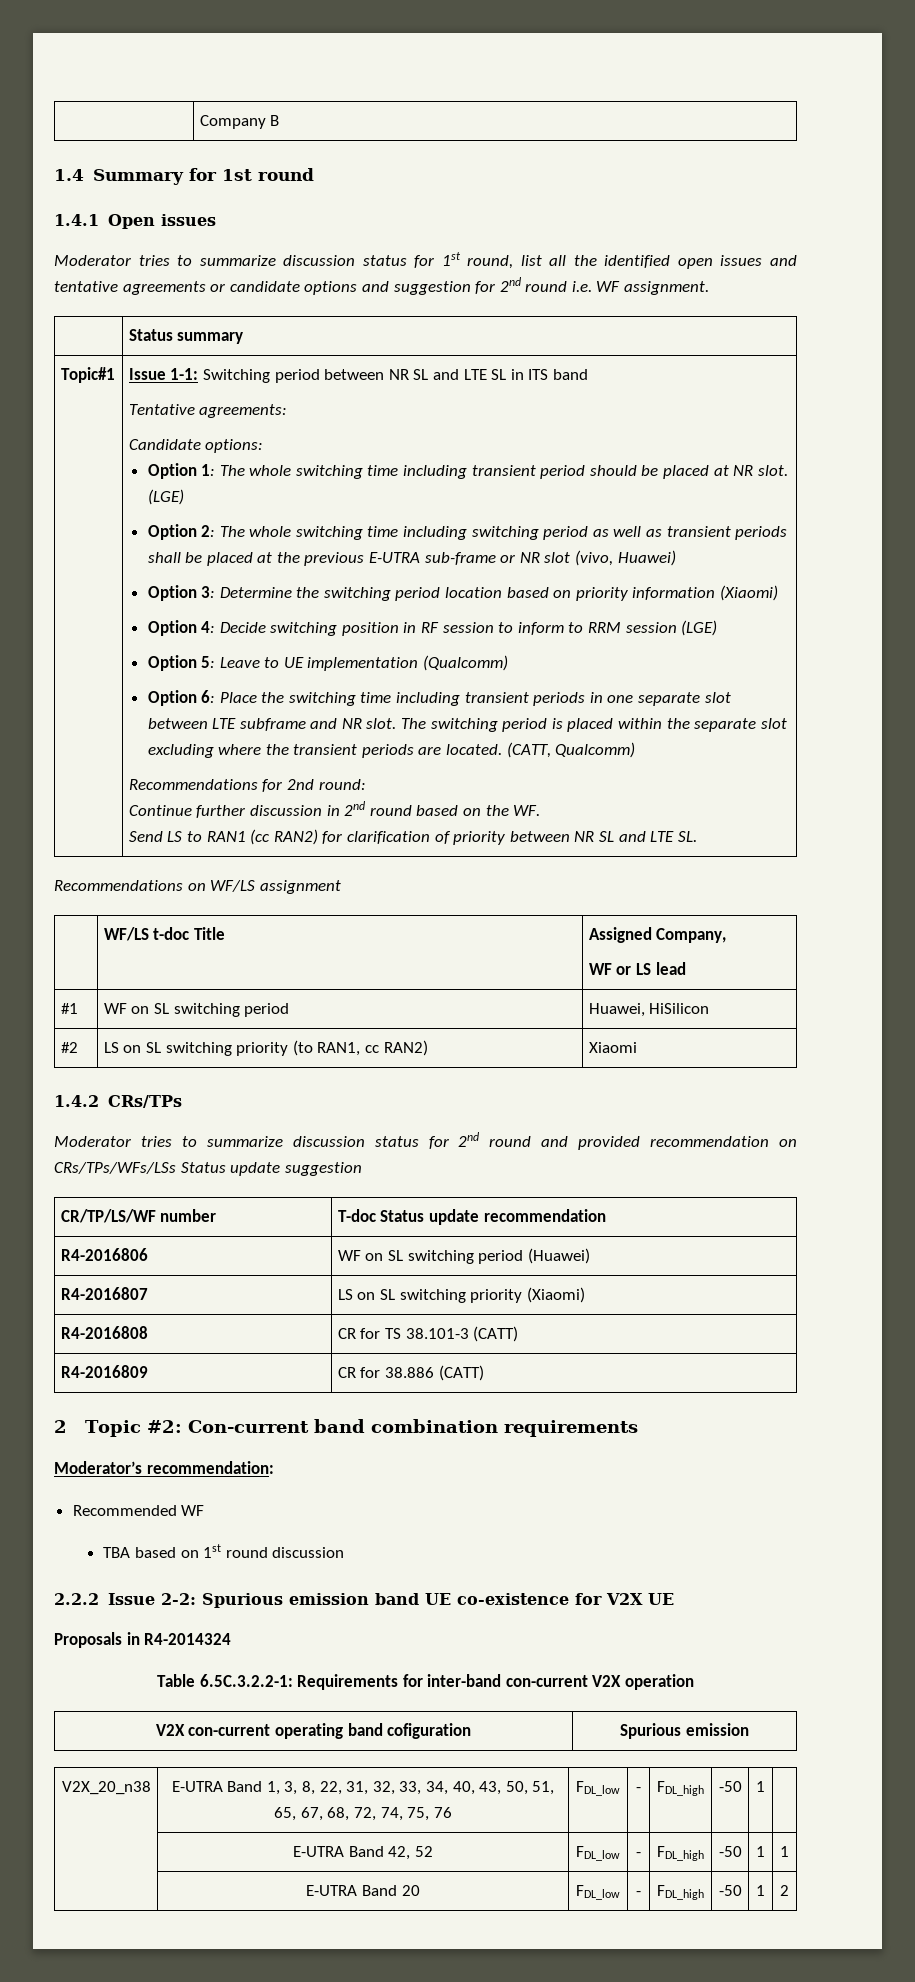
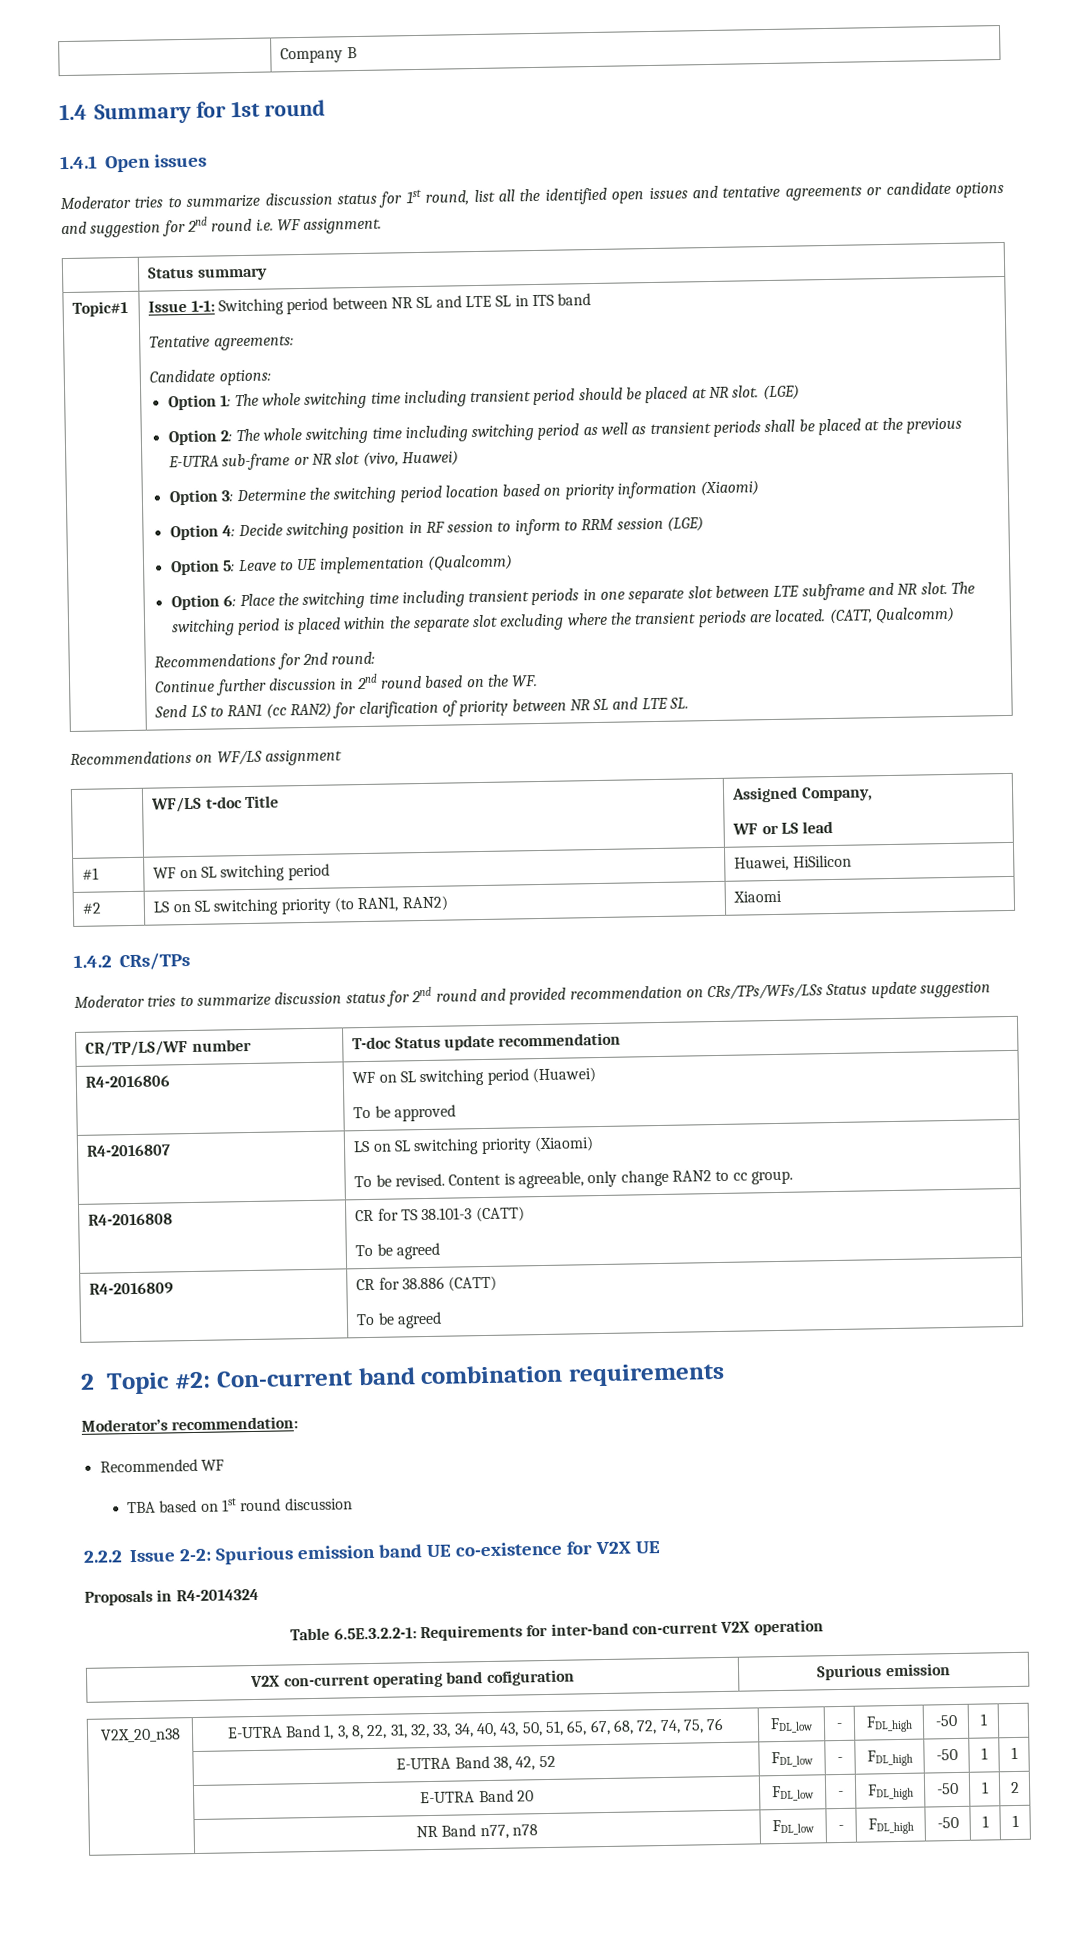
- #2 | LS on SL switching priority (to RAN1, cc RAN2) | Xiaomi
+ #2 | LS on SL switching priority (to RAN1, RAN2) | Xiaomi
  R4-2016806 | WF on SL switching period (Huawei)
+ To be approved
  R4-2016807 | LS on SL switching priority (Xiaomi)
+ To be revised. Content is agreeable, only change RAN2 to cc group.
  R4-2016808 | CR for TS 38.101-3 (CATT)
+ To be agreed
  R4-2016809 | CR for 38.886 (CATT)
+ To be agreed
- Table 6.5C.3.2.2-1: Requirements for inter-band con-current V2X operation
+ Table 6.5E.3.2.2-1: Requirements for inter-band con-current V2X operation
- | E-UTRA Band 42, 52 | FDL_low | - | FDL_high | -50 | 1 | 1
+ | E-UTRA Band 38, 42, 52 | FDL_low | - | FDL_high | -50 | 1 | 1
+ | NR Band n77, n78 | FDL_low | - | FDL_high | -50 | 1 | 1

